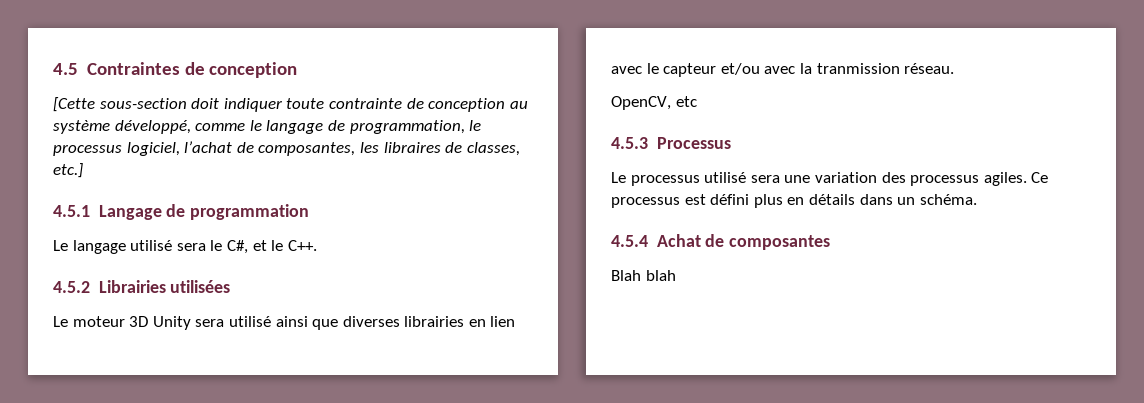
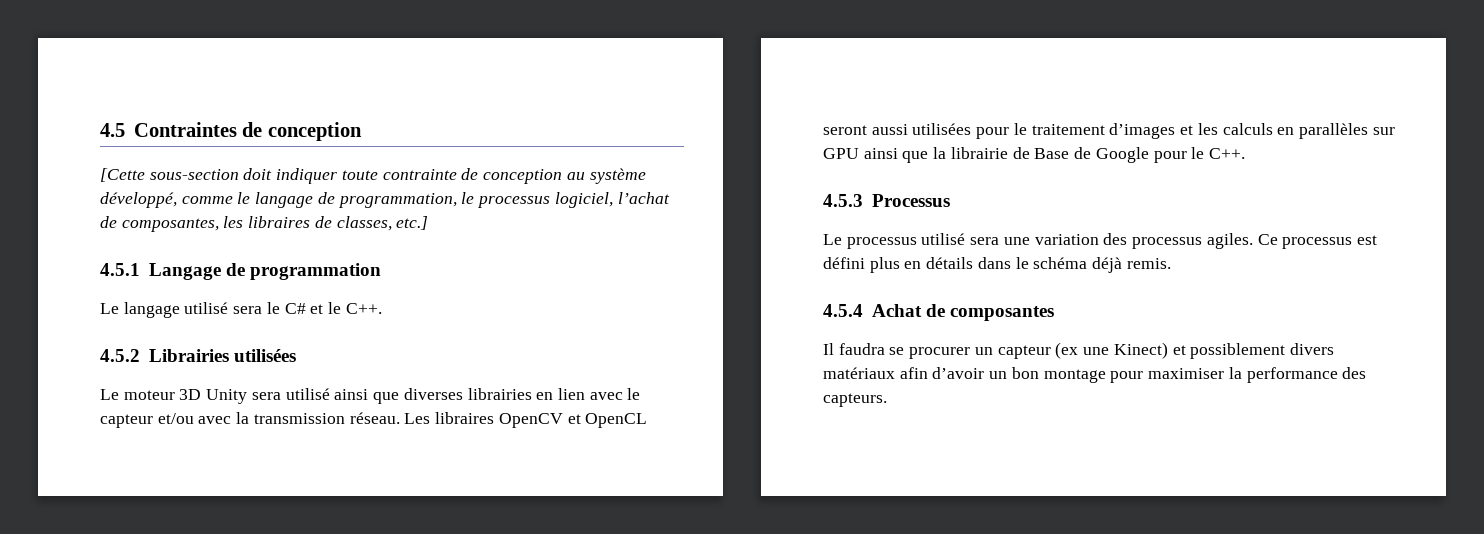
- Le langage utilisé sera le C#, et le C++.
+ Le langage utilisé sera le C# et le C++.
- Le moteur 3D Unity sera utilisé ainsi que diverses librairies en lien avec le capteur et/ou avec la tranmission réseau.
- OpenCV, etc
+ Le moteur 3D Unity sera utilisé ainsi que diverses librairies en lien avec le capteur et/ou avec la transmission réseau. Les libraires OpenCV et OpenCL seront aussi utilisées pour le traitement d’images et les calculs en parallèles sur GPU ainsi que la librairie de Base de Google pour le C++.
- Ce processus est défini plus en détails dans un schéma.
+ Ce processus est défini plus en détails dans le schéma déjà remis.
- Blah blah
+ Il faudra se procurer un capteur (ex une Kinect) et possiblement divers matériaux afin d’avoir un bon montage pour maximiser la performance des capteurs.

